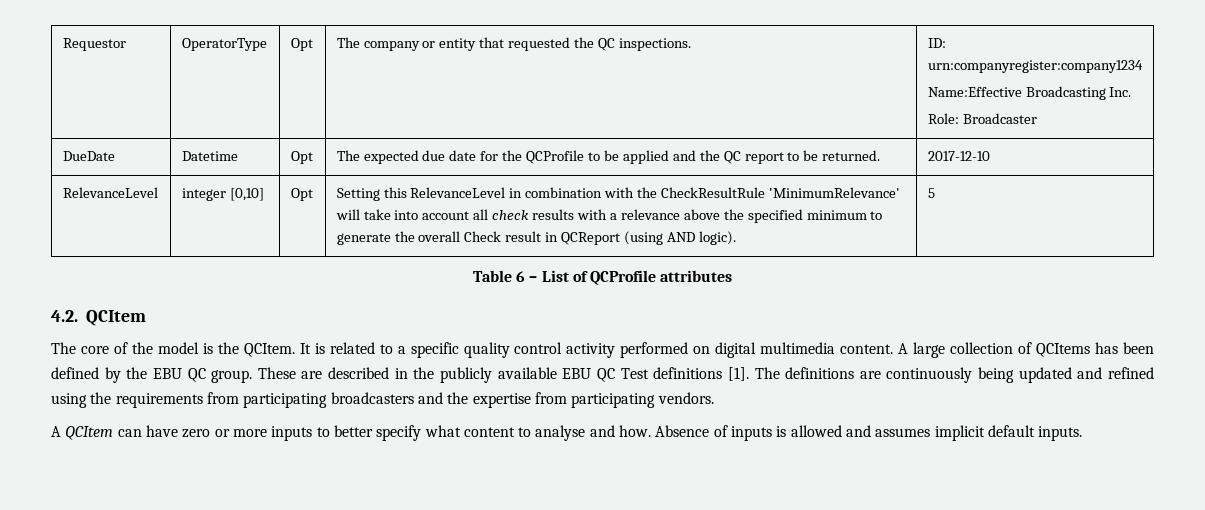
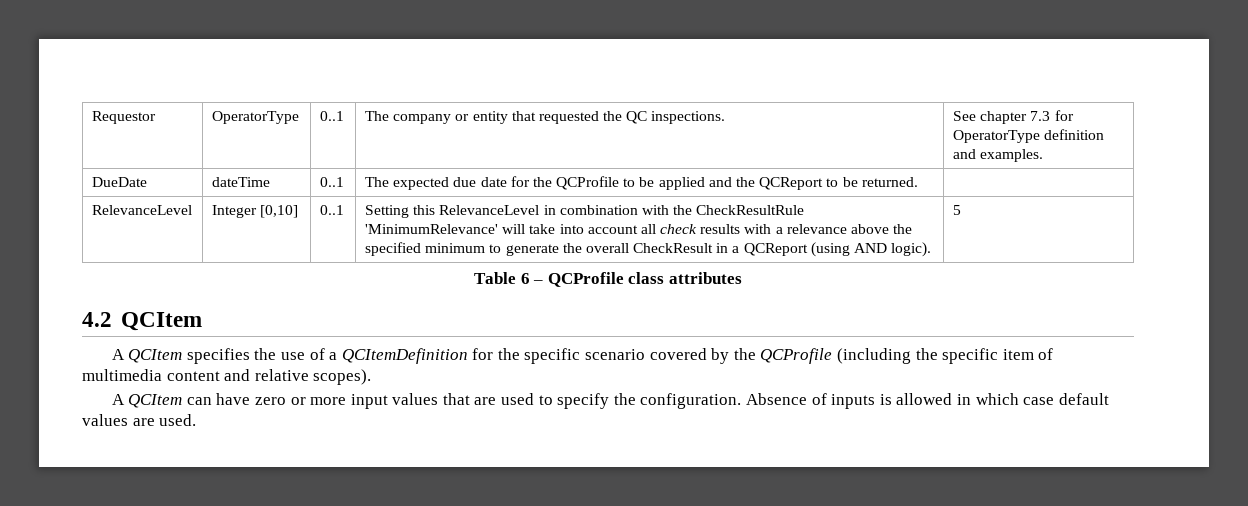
- Requestor | OperatorType | Opt | The company or entity that requested the QC inspections. | ID: urn:companyregister:company1234
- Name:Effective Broadcasting Inc.
- Role: Broadcaster
+ Requestor | OperatorType | 0..1 | The company or entity that requested the QC inspections. | See chapter 7.3 for OperatorType definition and examples.
- DueDate | Datetime | Opt | The expected due date for the QCProfile to be applied and the QC report to be returned. | 2017-12-10
+ DueDate | dateTime | 0..1 | The expected due date for the QCProfile to be applied and the QCReport to be returned. |
- RelevanceLevel | integer [0,10] | Opt | Setting this RelevanceLevel in combination with the CheckResultRule 'MinimumRelevance' will take into account all check results with a relevance above the specified minimum to generate the overall Check result in QCReport (using AND logic). | 5
+ RelevanceLevel | Integer [0,10] | 0..1 | Setting this RelevanceLevel in combination with the CheckResultRule 'MinimumRelevance' will take into account all check results with a relevance above the specified minimum to generate the overall CheckResult in a QCReport (using AND logic). | 5
- Table 6 – List of QCProfile attributes
+ Table 6 – QCProfile class attributes
- 4.2. QCItem
+ 4.2 QCItem
- The core of the model is the QCItem. It is related to a specific quality control activity performed on digital multimedia content. A large collection of QCItems has been defined by the EBU QC group. These are described in the publicly available EBU QC Test definitions [1]. The definitions are continuously being updated and refined using the requirements from participating broadcasters and the expertise from participating vendors.
+ A QCItem specifies the use of a QCItemDefinition for the specific scenario covered by the QCProfile (including the specific item of multimedia content and relative scopes).
- A QCItem can have zero or more inputs to better specify what content to analyse and how.
+ A QCItem can have zero or more input values that are used to specify the configuration.
- Absence of inputs is allowed and assumes implicit default inputs.
+ Absence of inputs is allowed in which case default values are used.

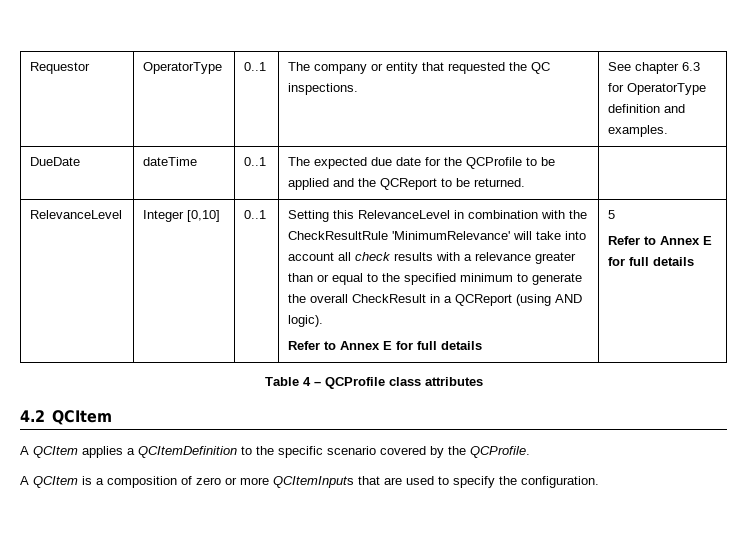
- Requestor | OperatorType | 0..1 | The company or entity that requested the QC inspections. | See chapter 7.3 for OperatorType definition and examples.
+ Requestor | OperatorType | 0..1 | The company or entity that requested the QC inspections. | See chapter 6.3 for OperatorType definition and examples.
- Setting this RelevanceLevel in combination with the CheckResultRule 'MinimumRelevance' will take into account all check results with a relevance above the specified minimum to generate the overall CheckResult in a QCReport (using AND logic).
+ Setting this RelevanceLevel in combination with the CheckResultRule 'MinimumRelevance' will take into account all check results with a relevance greater than or equal to the specified minimum to generate the overall CheckResult in a QCReport (using AND logic).
- 5
+ Refer to Annex E for full details | 5
+ Refer to Annex E for full details
- Table 6 – QCProfile class attributes
+ Table 4 – QCProfile class attributes
- A QCItem specifies the use of a QCItemDefinition for the specific scenario covered by the QCProfile (including the specific item of multimedia content and relative scopes).
- A QCItem can have zero or more input values that are used to specify the configuration. Absence of inputs is allowed in which case default values are used.
+ A QCItem applies a QCItemDefinition to the specific scenario covered by the QCProfile.
+ A QCItem is a composition of zero or more QCItemInputs that are used to specify the configuration.

